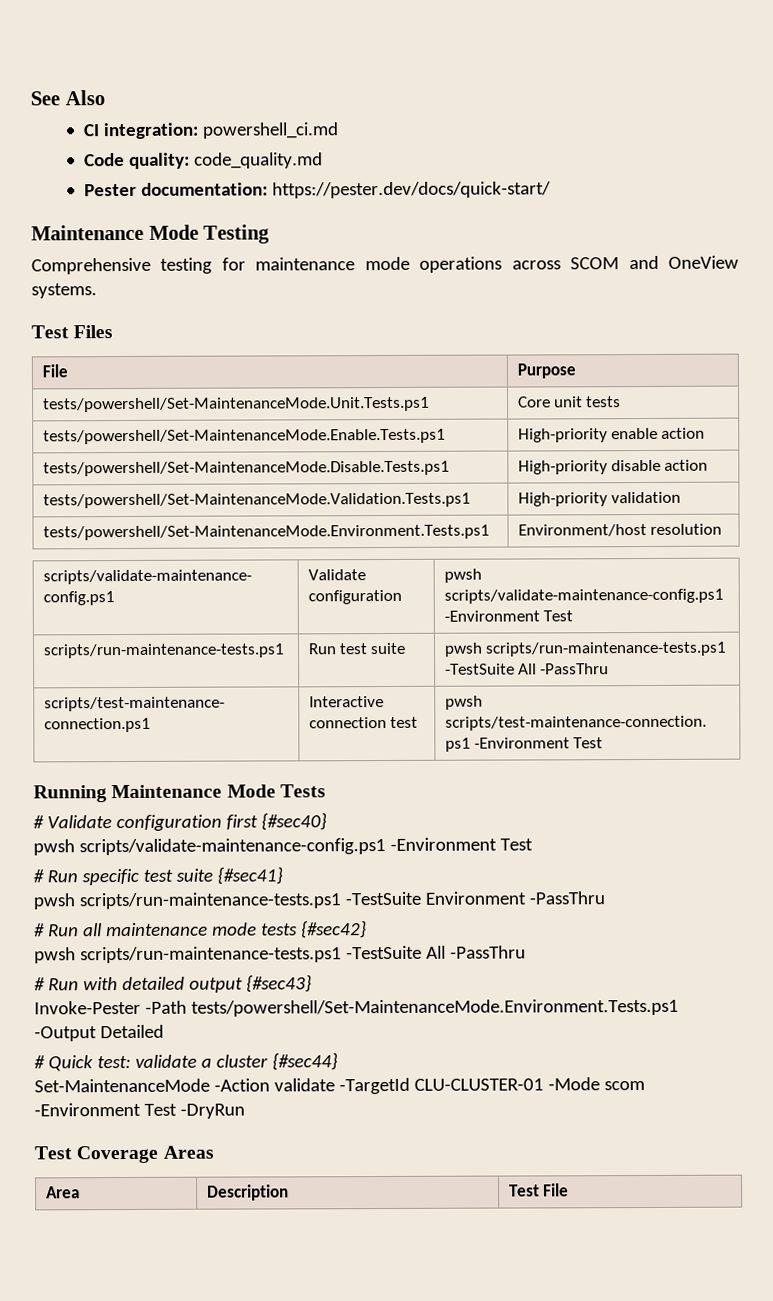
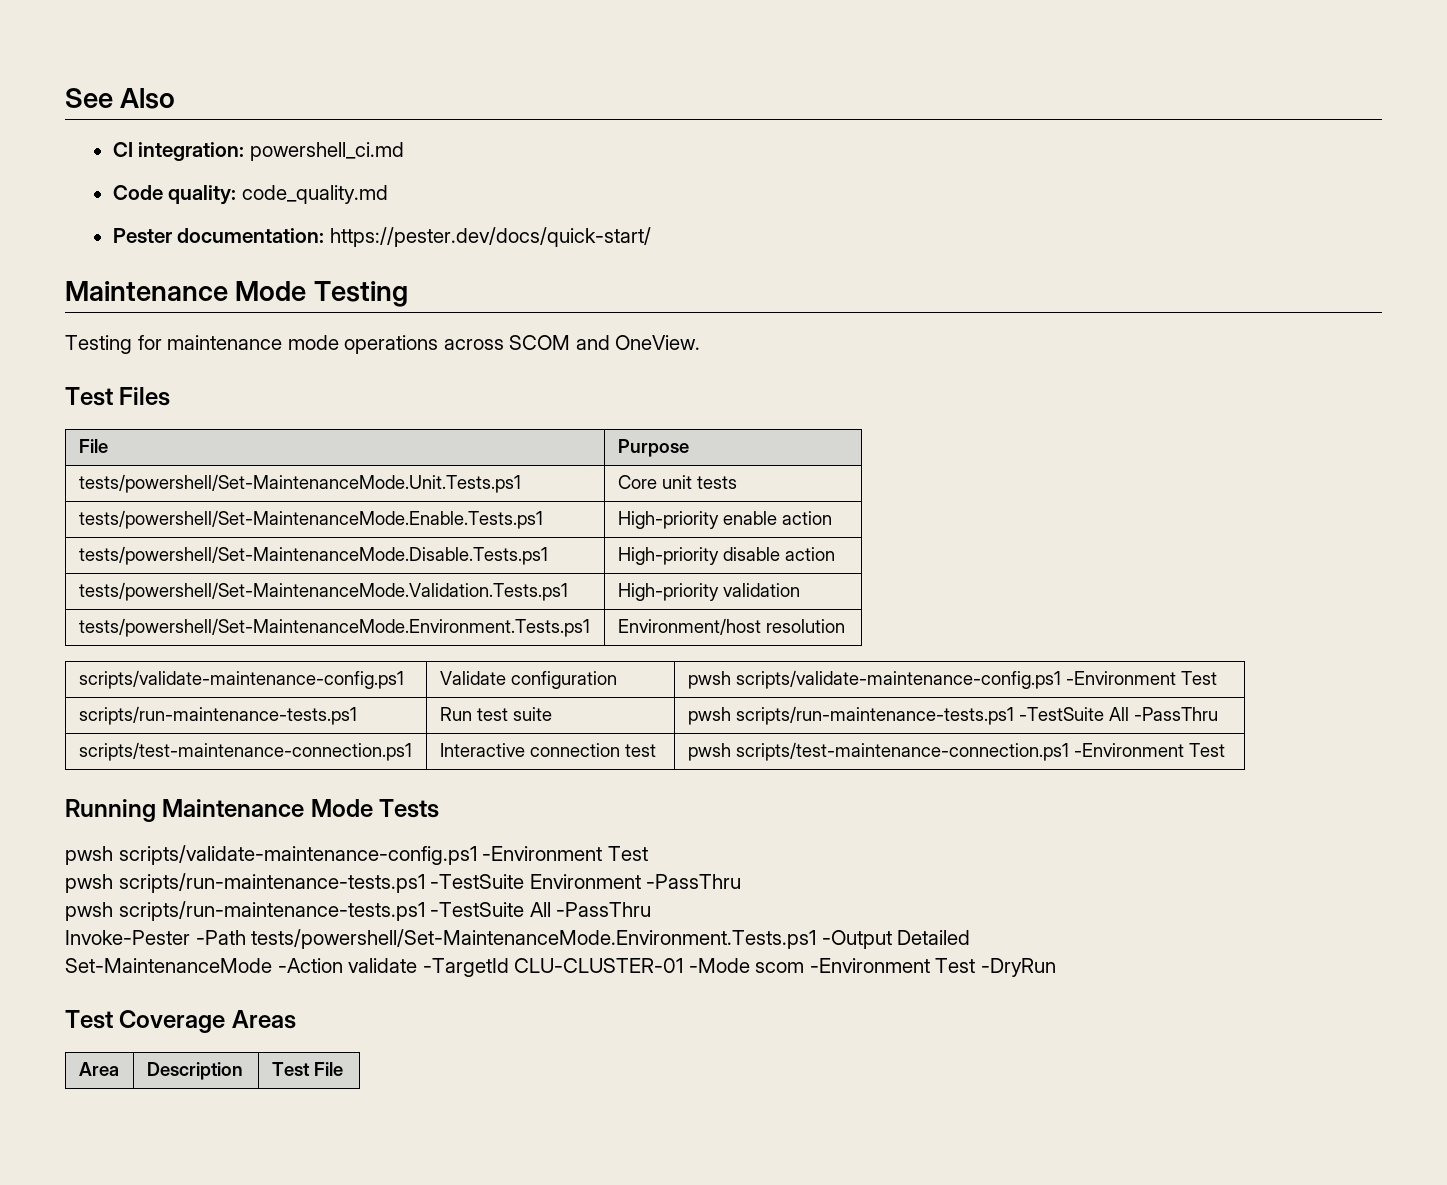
- Comprehensive testing for maintenance mode operations across SCOM and OneView systems.
+ Testing for maintenance mode operations across SCOM and OneView.
  Running Maintenance Mode Tests
- # Validate configuration first {#sec40}
  pwsh scripts/validate-maintenance-config.ps1 -Environment Test
- # Run specific test suite {#sec41}
  pwsh scripts/run-maintenance-tests.ps1 -TestSuite Environment -PassThru
- # Run all maintenance mode tests {#sec42}
  pwsh scripts/run-maintenance-tests.ps1 -TestSuite All -PassThru
- # Run with detailed output {#sec43}
- # Quick test: validate a cluster {#sec44}

